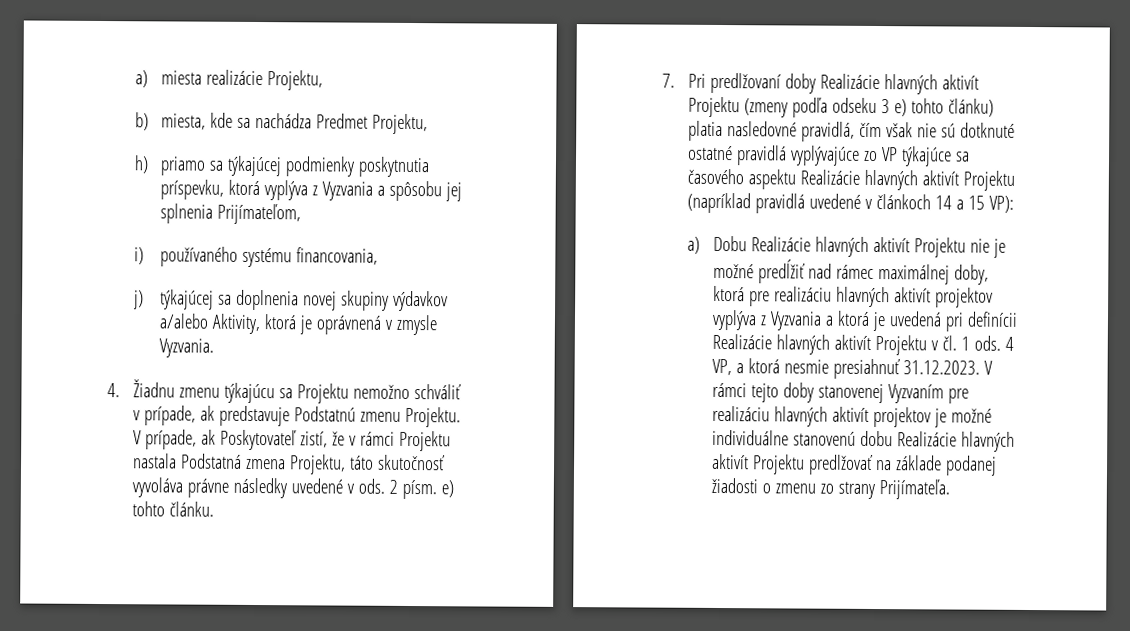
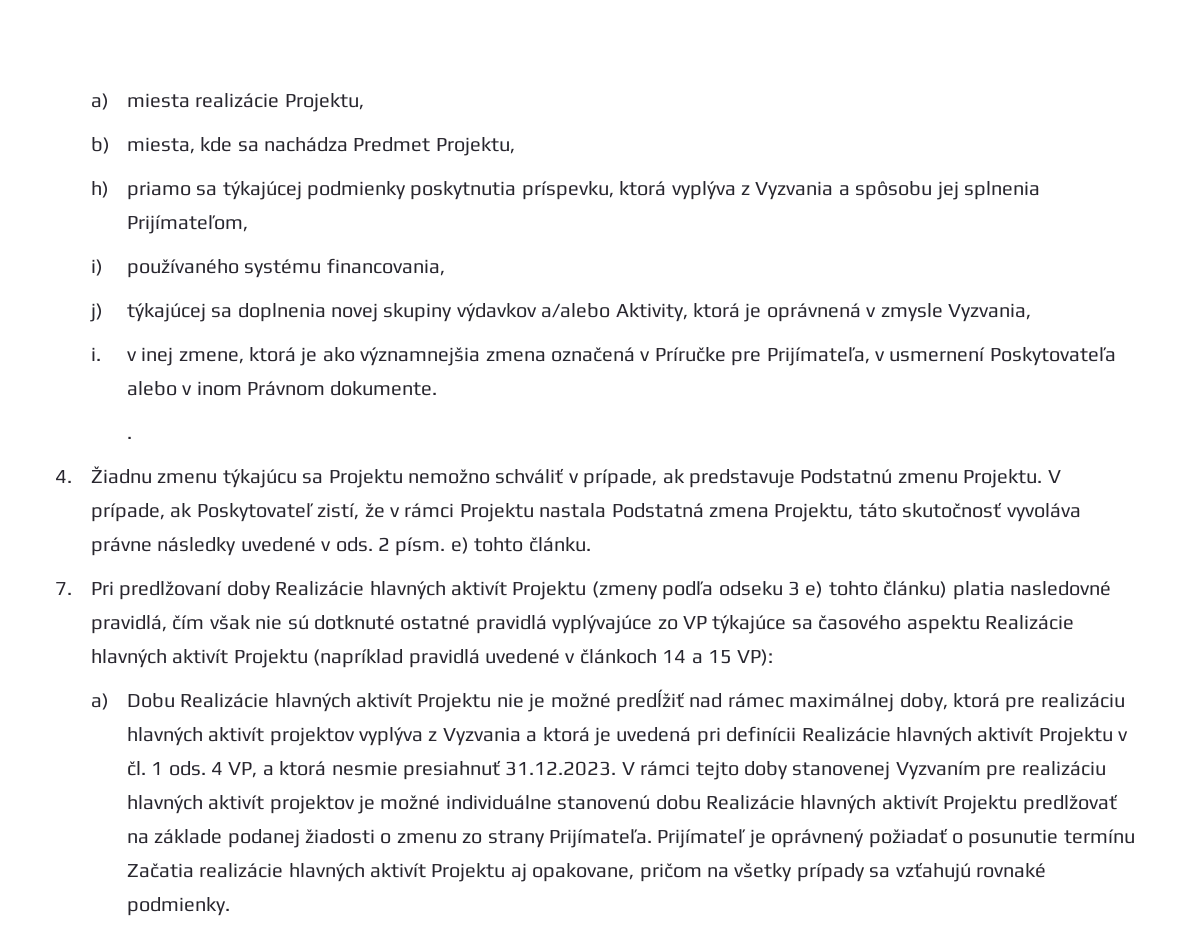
- j) týkajúcej sa doplnenia novej skupiny výdavkov a/alebo Aktivity, ktorá je oprávnená v zmysle Vyzvania.
+ j) týkajúcej sa doplnenia novej skupiny výdavkov a/alebo Aktivity, ktorá je oprávnená v zmysle Vyzvania,
+ i. v inej zmene, ktorá je ako významnejšia zmena označená v Príručke pre Prijímateľa, v usmernení Poskytovateľa alebo v inom Právnom dokumente.
+ .
+ Prijímateľ je oprávnený požiadať o posunutie termínu Začatia realizácie hlavných aktivít Projektu aj opakovane, pričom na všetky prípady sa vzťahujú rovnaké podmienky.

